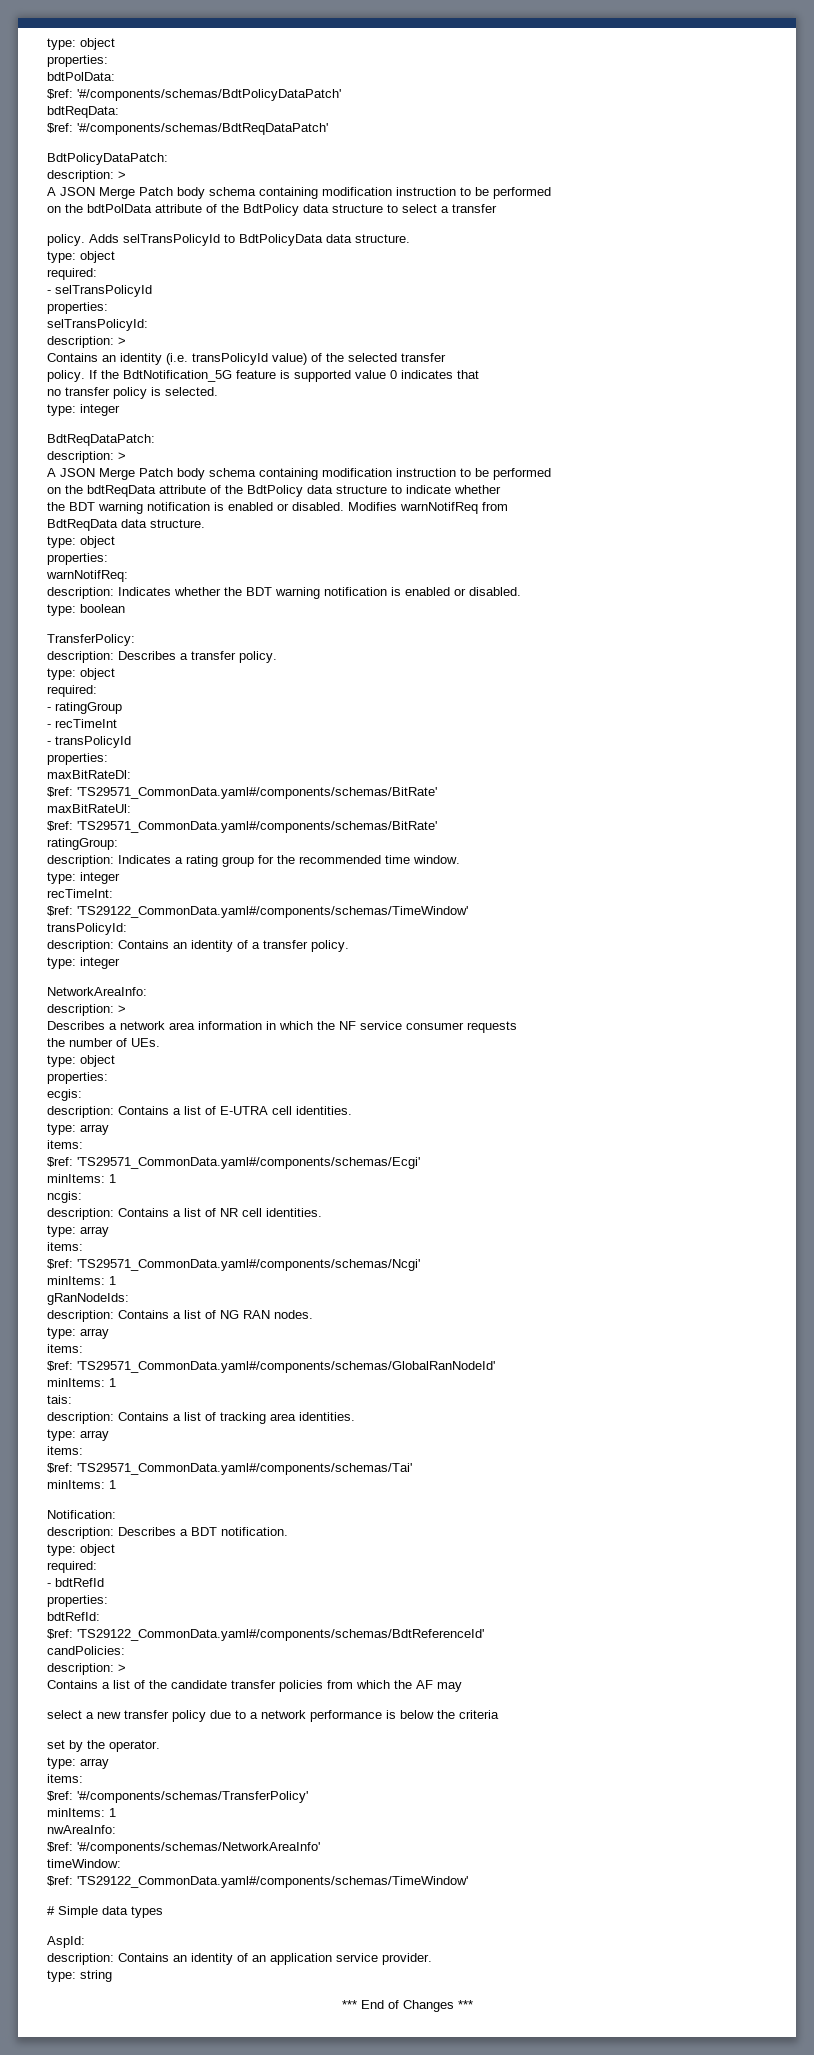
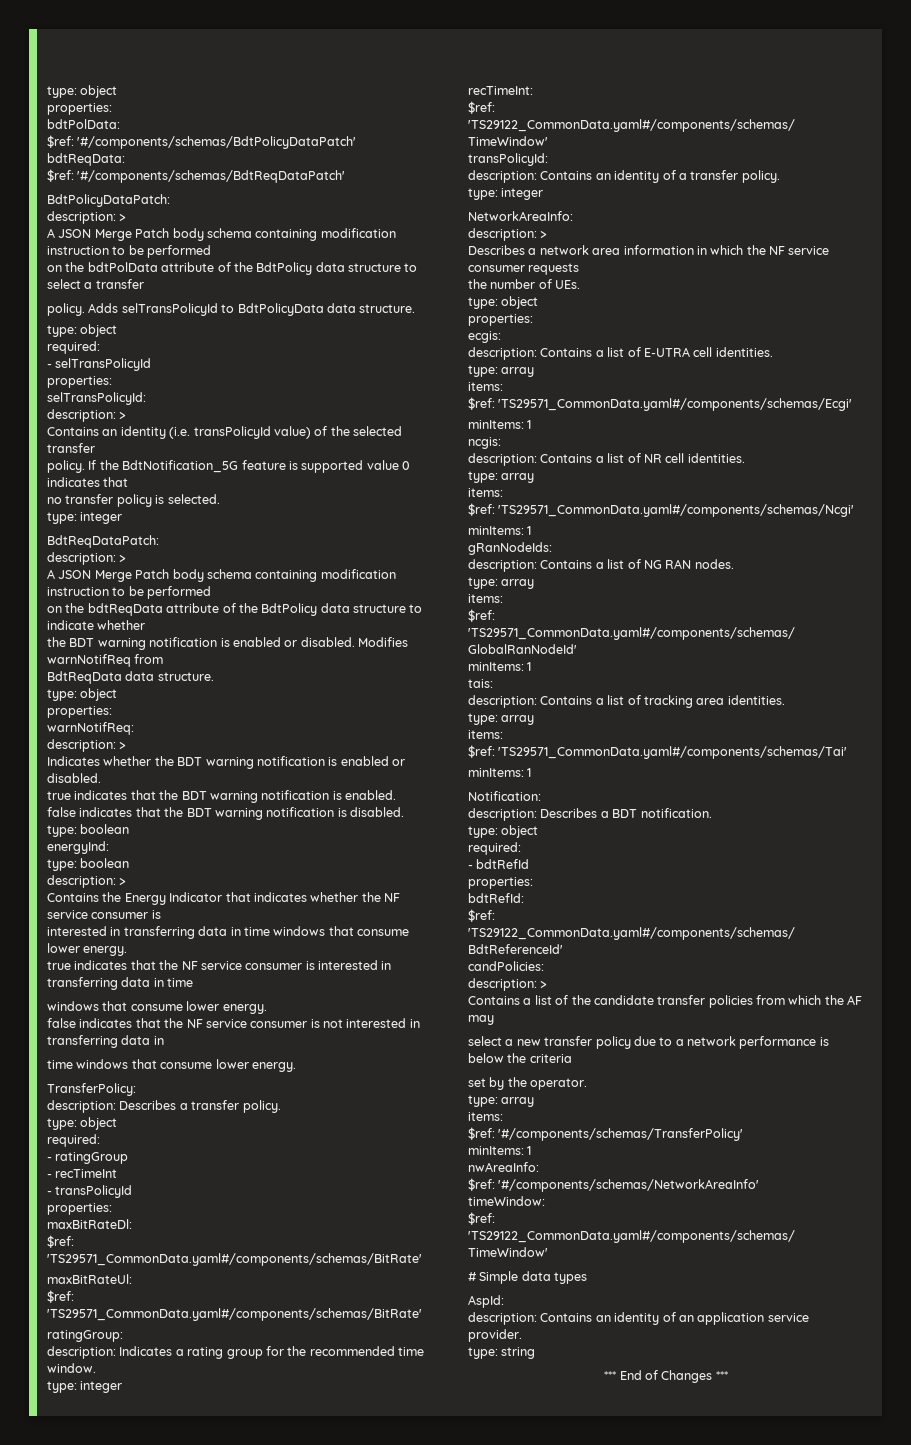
  warnNotifReq:
- description: Indicates whether the BDT warning notification is enabled or disabled.
+ description: >
+ Indicates whether the BDT warning notification is enabled or disabled.
+ true indicates that the BDT warning notification is enabled.
+ false indicates that the BDT warning notification is disabled.
  type: boolean
+ energyInd:
+ type: boolean
+ description: >
+ Contains the Energy Indicator that indicates whether the NF service consumer is
+ interested in transferring data in time windows that consume lower energy.
+ true indicates that the NF service consumer is interested in transferring data in time
+ windows that consume lower energy.
+ false indicates that the NF service consumer is not interested in transferring data in
+ time windows that consume lower energy.

